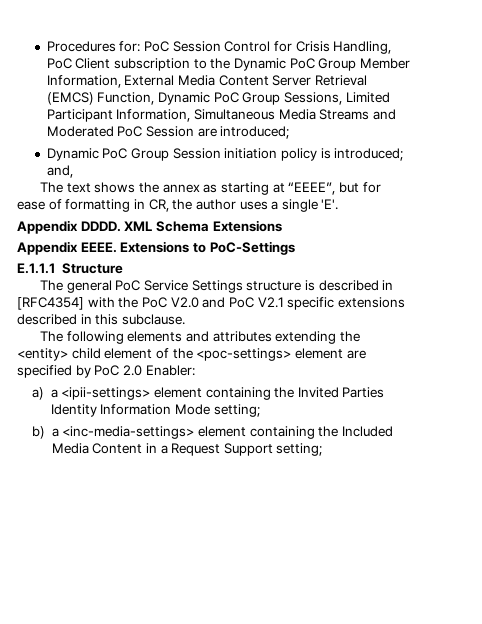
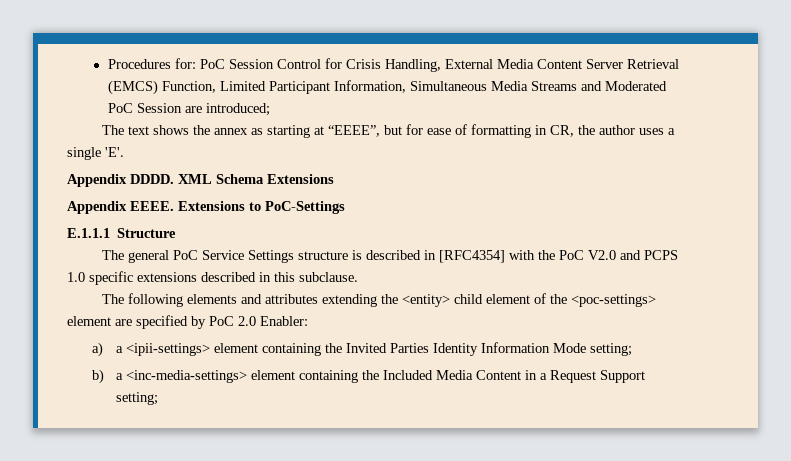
- Procedures for: PoC Session Control for Crisis Handling, PoC Client subscription to the Dynamic PoC Group Member Information, External Media Content Server Retrieval (EMCS) Function, Dynamic PoC Group Sessions, Limited Participant Information, Simultaneous Media Streams and Moderated PoC Session are introduced;
+ Procedures for: PoC Session Control for Crisis Handling, External Media Content Server Retrieval (EMCS) Function, Limited Participant Information, Simultaneous Media Streams and Moderated PoC Session are introduced;
- Dynamic PoC Group Session initiation policy is introduced; and,
- The general PoC Service Settings structure is described in [RFC4354] with the PoC V2.0 and PoC V2.1 specific extensions described in this subclause.
+ The general PoC Service Settings structure is described in [RFC4354] with the PoC V2.0 and PCPS 1.0 specific extensions described in this subclause.

